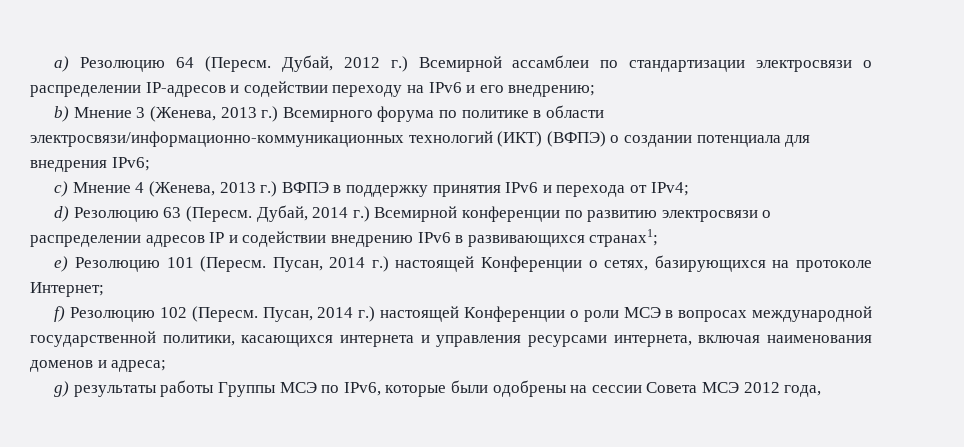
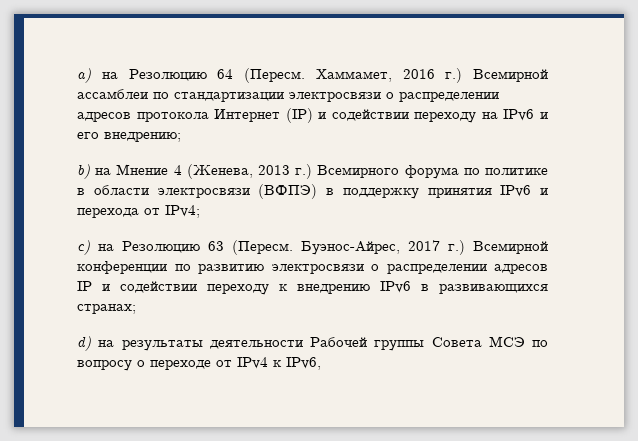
- a) Резолюцию 64 (Пересм.
+ a) на Резолюцию 64 (Пересм.
- Дубай, 2012 г.) Всемирной ассамблеи по стандартизации электросвязи о распределении IP-адресов и содействии переходу на IPv6 и его внедрению;
+ Хаммамет, 2016 г.) Всемирной ассамблеи по стандартизации электросвязи о распределении адресов протокола Интернет (IP) и содействии переходу на IPv6 и его внедрению;
- b) Мнение 3 (Женева, 2013 г.) Всемирного форума по политике в области электросвязи/информационно-коммуникационных технологий (ИКТ) (ВФПЭ) о создании потенциала для внедрения IPv6;
- c) Мнение 4 (Женева, 2013 г.) ВФПЭ в поддержку принятия IPv6 и перехода от IPv4;
+ b) на Мнение 4 (Женева, 2013 г.) Всемирного форума по политике в области электросвязи (ВФПЭ) в поддержку принятия IPv6 и перехода от IPv4;
- d) Резолюцию 63 (Пересм.
+ c) на Резолюцию 63 (Пересм.
- Дубай, 2014 г.) Всемирной конференции по развитию электросвязи о распределении адресов IP и содействии внедрению IPv6 в развивающихся странах1;
- e) Резолюцию 101 (Пересм. Пусан, 2014 г.) настоящей Конференции о сетях, базирующихся на протоколе Интернет;
- f) Резолюцию 102 (Пересм. Пусан, 2014 г.) настоящей Конференции о роли МСЭ в вопросах международной государственной политики, касающихся интернета и управления ресурсами интернета, включая наименования доменов и адреса;
- g) результаты работы Группы МСЭ по IPv6, которые были одобрены на сессии Совета МСЭ 2012 года,
+ Буэнос-Айрес, 2017 г.) Всемирной конференции по развитию электросвязи о распределении адресов IP и содействии переходу к внедрению IPv6 в развивающихся странах;
+ d) на результаты деятельности Рабочей группы Совета МСЭ по вопросу о переходе от IPv4 к IPv6,

